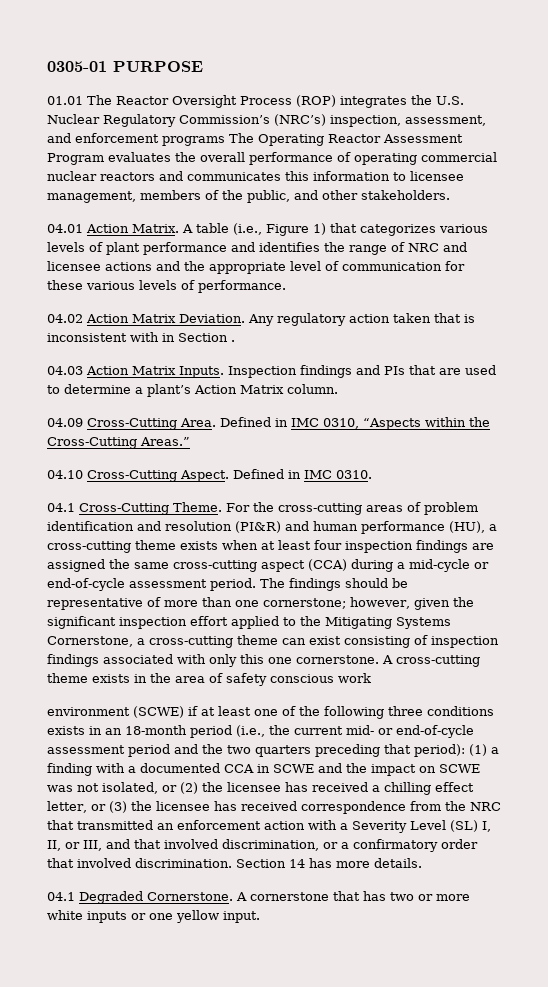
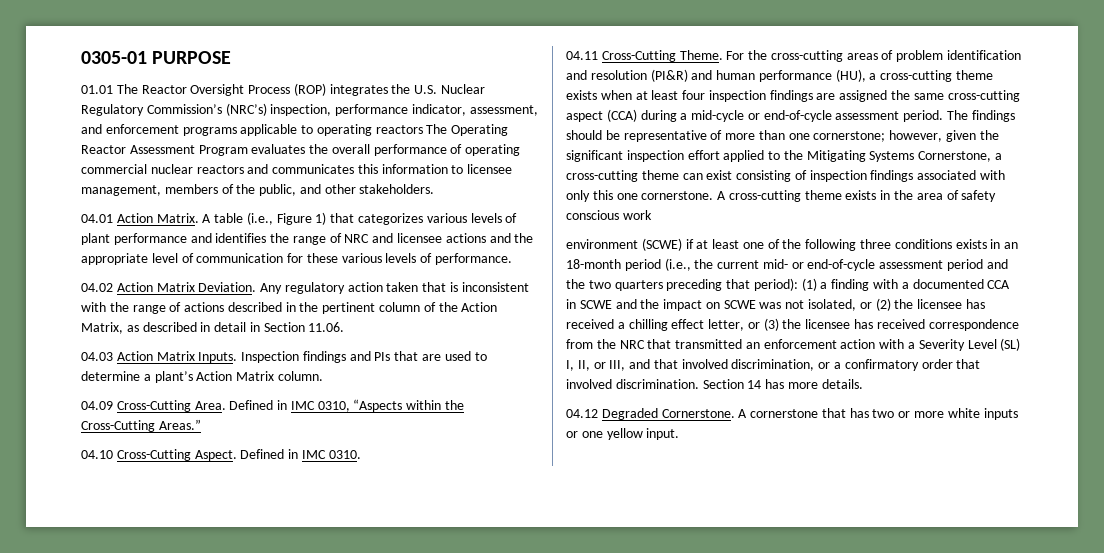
- 01.01 The Reactor Oversight Process (ROP) integrates the U.S. Nuclear Regulatory Commission’s (NRC’s) inspection, assessment, and enforcement programs The Operating Reactor Assessment Program evaluates the overall performance of operating commercial nuclear reactors and communicates this information to licensee management, members of the public, and other stakeholders.
+ 01.01 The Reactor Oversight Process (ROP) integrates the U.S. Nuclear Regulatory Commission’s (NRC’s) inspection, performance indicator, assessment, and enforcement programs applicable to operating reactors The Operating Reactor Assessment Program evaluates the overall performance of operating commercial nuclear reactors and communicates this information to licensee management, members of the public, and other stakeholders.
- Any regulatory action taken that is inconsistent with in Section .
+ Any regulatory action taken that is inconsistent with the range of actions described in the pertinent column of the Action Matrix, as described in detail in Section 11.06.
- 04.1 Cross-Cutting Theme.
+ 04.11 Cross-Cutting Theme.
- 04.1 Degraded Cornerstone.
+ 04.12 Degraded Cornerstone.

